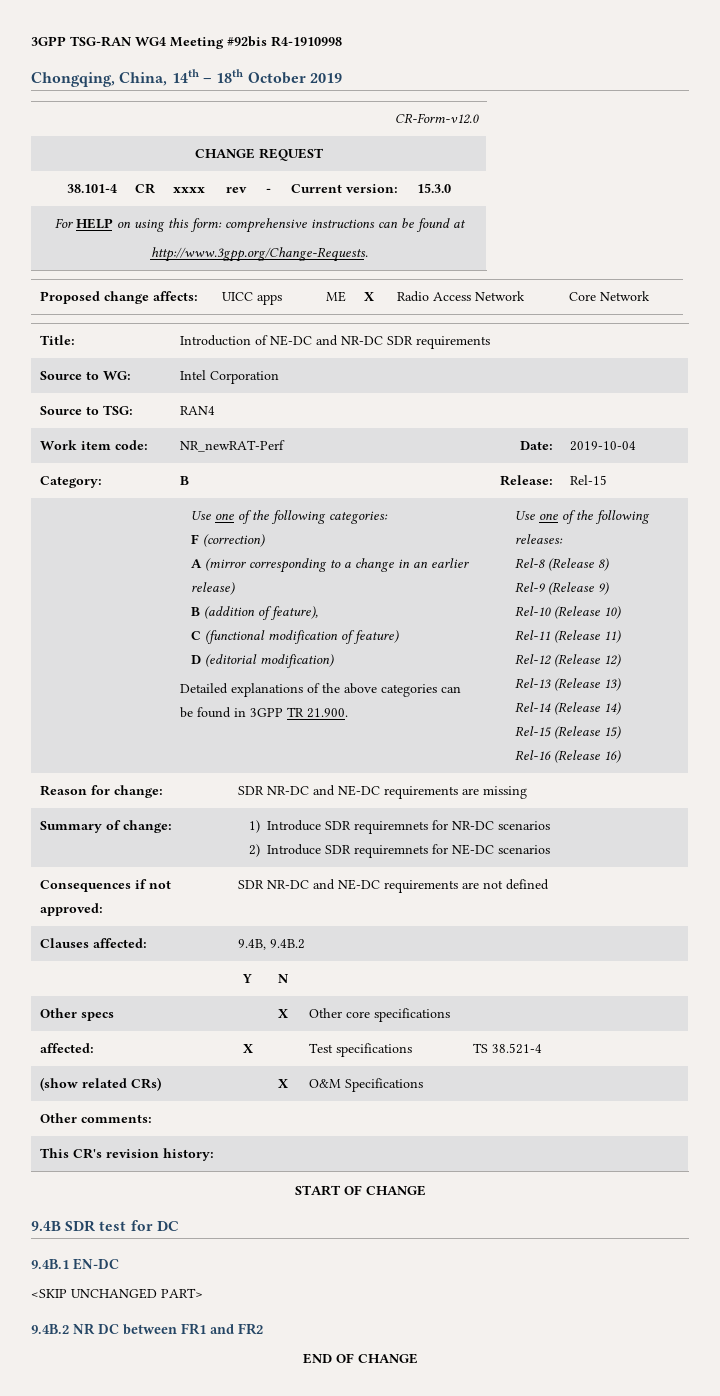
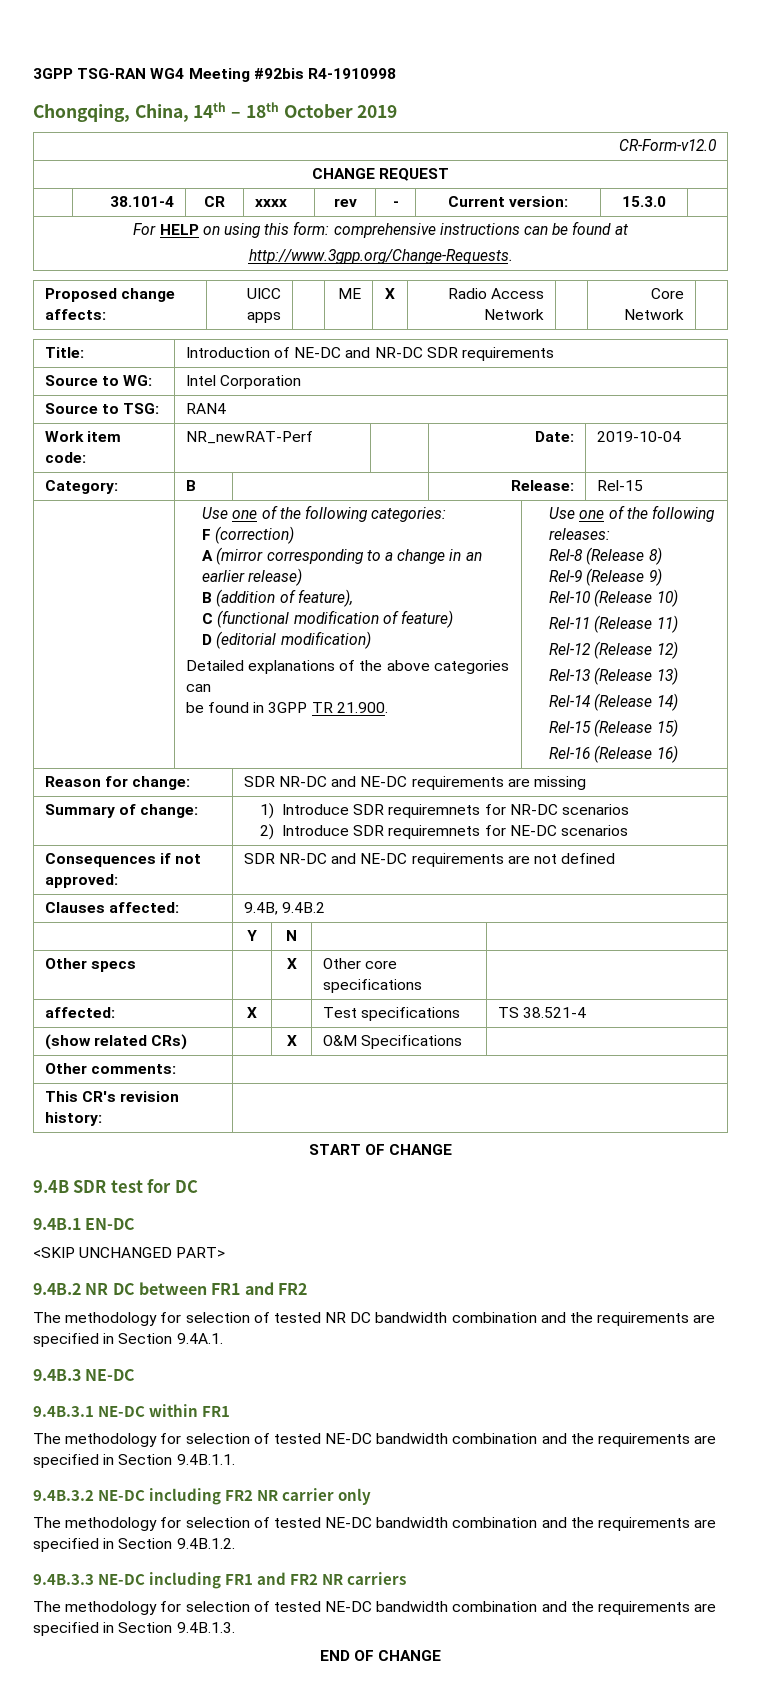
+ The methodology for selection of tested NR DC bandwidth combination and the requirements are specified in Section 9.4A.1.
+ 9.4B.3 NE-DC
+ 9.4B.3.1 NE-DC within FR1
+ The methodology for selection of tested NE-DC bandwidth combination and the requirements are specified in Section 9.4B.1.1.
+ 9.4B.3.2 NE-DC including FR2 NR carrier only
+ The methodology for selection of tested NE-DC bandwidth combination and the requirements are specified in Section 9.4B.1.2.
+ 9.4B.3.3 NE-DC including FR1 and FR2 NR carriers
+ The methodology for selection of tested NE-DC bandwidth combination and the requirements are specified in Section 9.4B.1.3.

